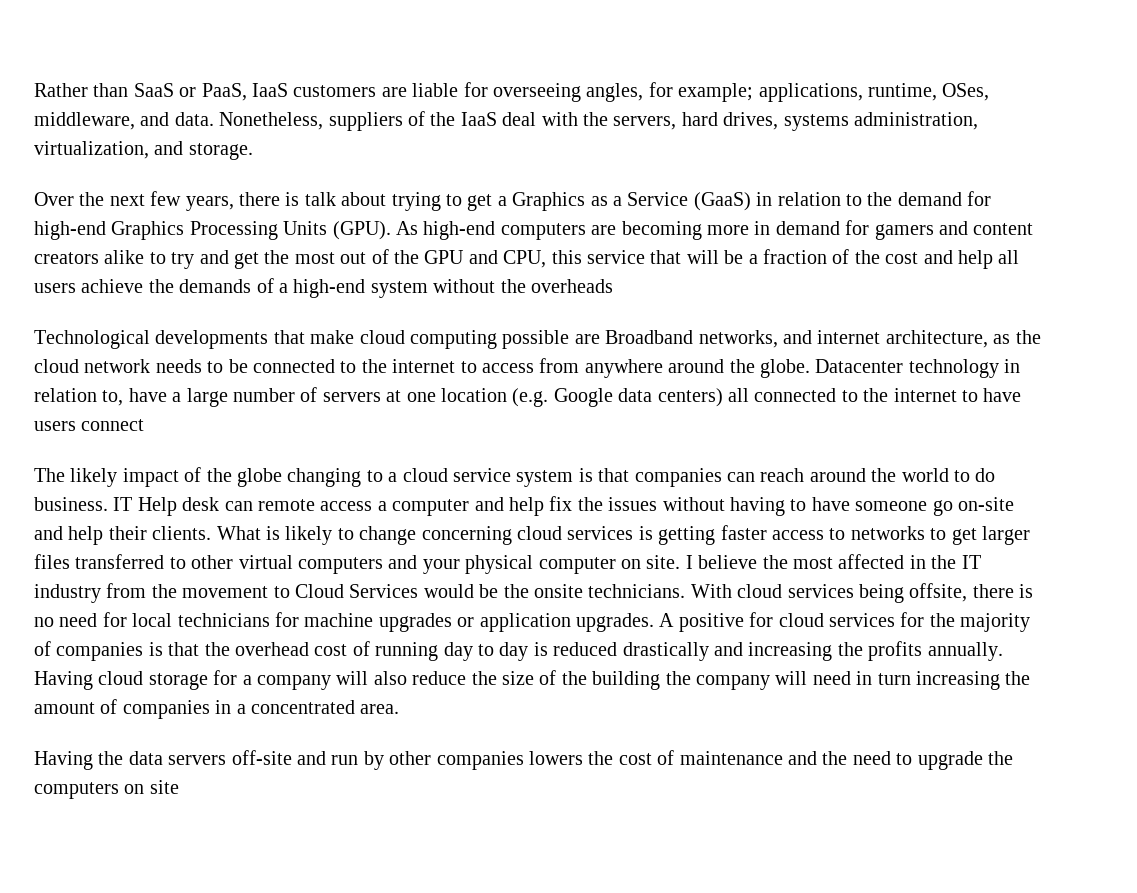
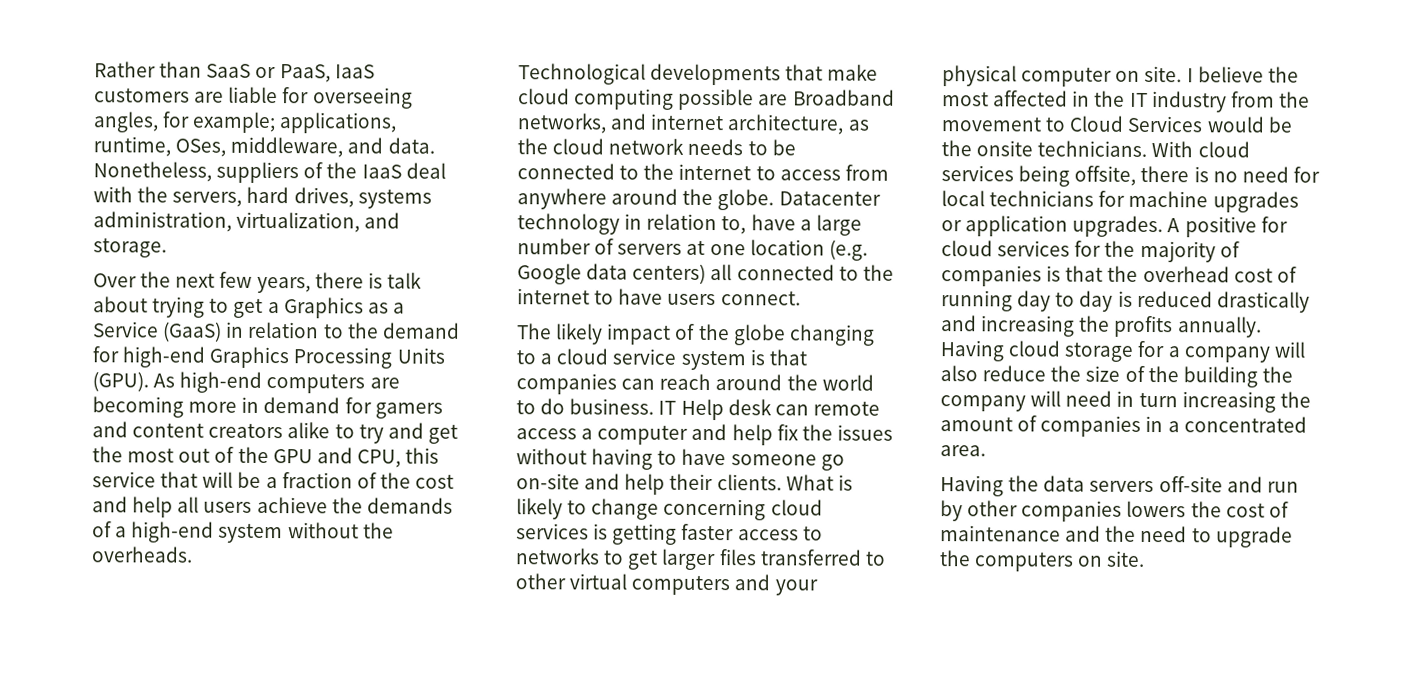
- As high-end computers are becoming more in demand for gamers and content creators alike to try and get the most out of the GPU and CPU, this service that will be a fraction of the cost and help all users achieve the demands of a high-end system without the overheads
+ As high-end computers are becoming more in demand for gamers and content creators alike to try and get the most out of the GPU and CPU, this service that will be a fraction of the cost and help all users achieve the demands of a high-end system without the overheads.
- Datacenter technology in relation to, have a large number of servers at one location (e.g. Google data centers) all connected to the internet to have users connect
+ Datacenter technology in relation to, have a large number of servers at one location (e.g. Google data centers) all connected to the internet to have users connect.
- Having the data servers off-site and run by other companies lowers the cost of maintenance and the need to upgrade the computers on site
+ Having the data servers off-site and run by other companies lowers the cost of maintenance and the need to upgrade the computers on site.

